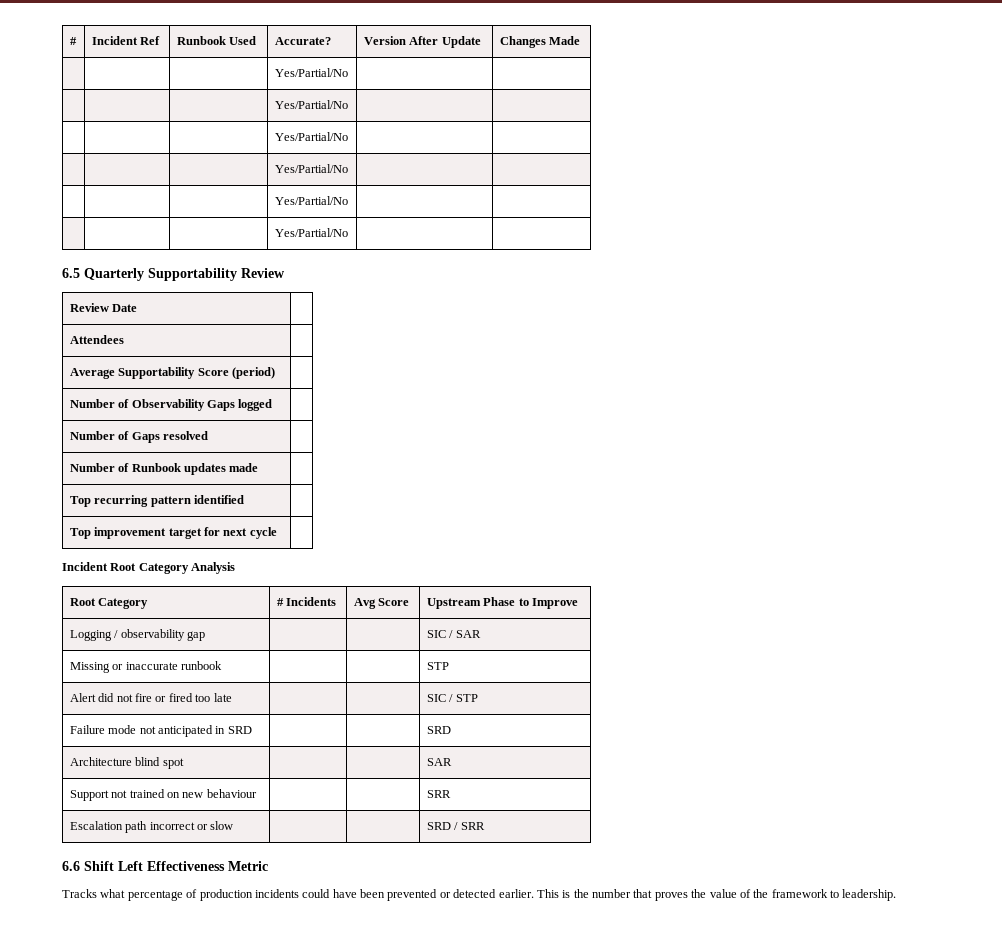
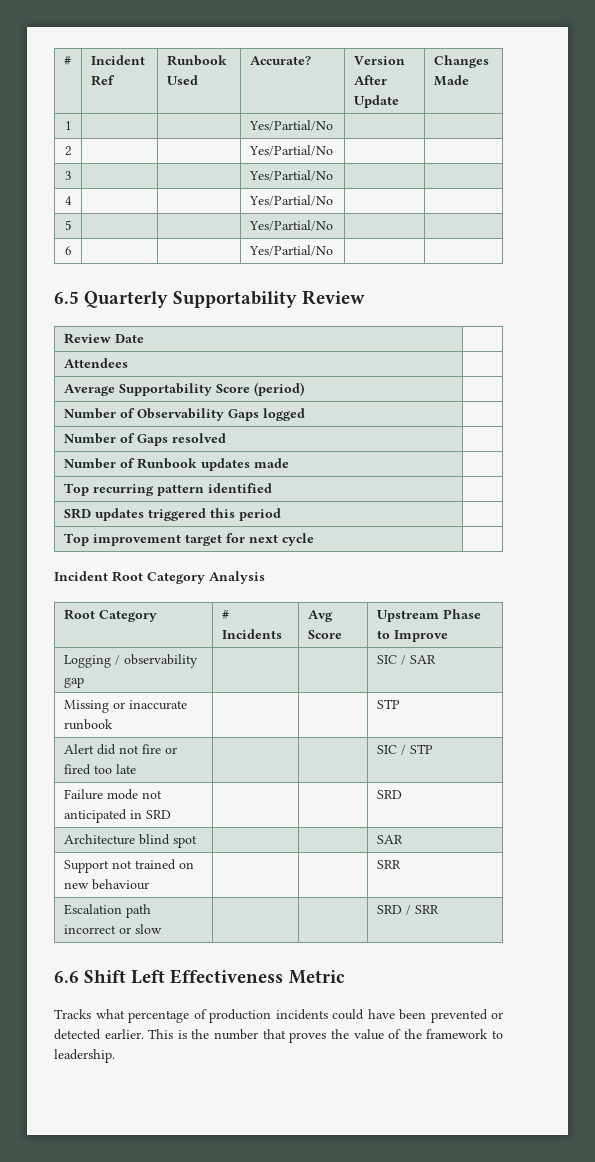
  # | Incident Ref | Runbook Used | Accurate? | Version After Update | Changes Made
- | | | Yes/Partial/No | |
- | | | Yes/Partial/No | |
- | | | Yes/Partial/No | |
- | | | Yes/Partial/No | |
- | | | Yes/Partial/No | |
- | | | Yes/Partial/No | |
+ 1 | | | Yes/Partial/No | |
+ 2 | | | Yes/Partial/No | |
+ 3 | | | Yes/Partial/No | |
+ 4 | | | Yes/Partial/No | |
+ 5 | | | Yes/Partial/No | |
+ 6 | | | Yes/Partial/No | |
+ SRD updates triggered this period |

